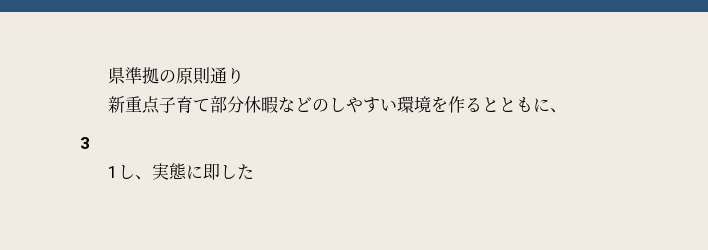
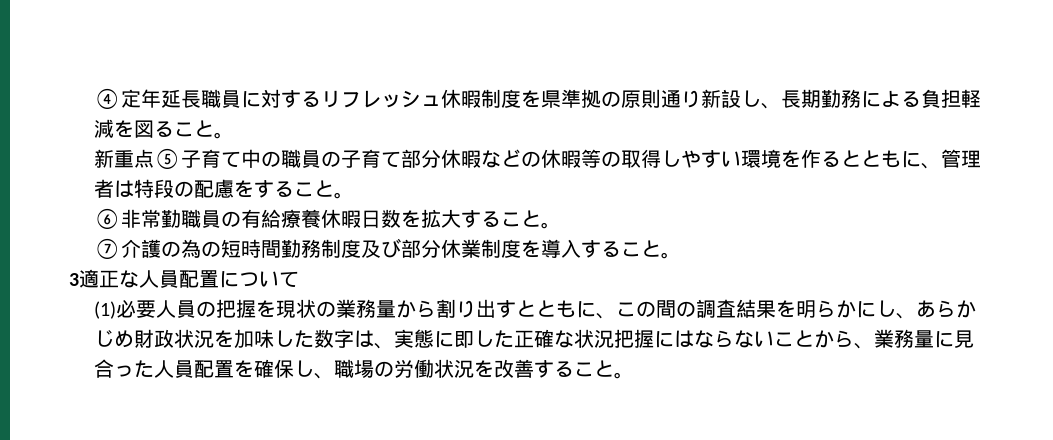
- 県準拠の原則通り
- 新重点子育て部分休暇などのしやすい環境を作るとともに、
- 3
- 1し、実態に即した
+ ④定年延長職員に対するリフレッシュ休暇制度を県準拠の原則通り新設し、長期勤務による負担軽減を図ること。
+ 新重点⑤子育て中の職員の子育て部分休暇などの休暇等の取得しやすい環境を作るとともに、管理者は特段の配慮をすること。
+ ⑥非常勤職員の有給療養休暇日数を拡大すること。
+ ⑦介護の為の短時間勤務制度及び部分休業制度を導入すること。
+ 3適正な人員配置について
+ (1)必要人員の把握を現状の業務量から割り出すとともに、この間の調査結果を明らかにし、あらかじめ財政状況を加味した数字は、実態に即した正確な状況把握にはならないことから、業務量に見合った人員配置を確保し、職場の労働状況を改善すること。

